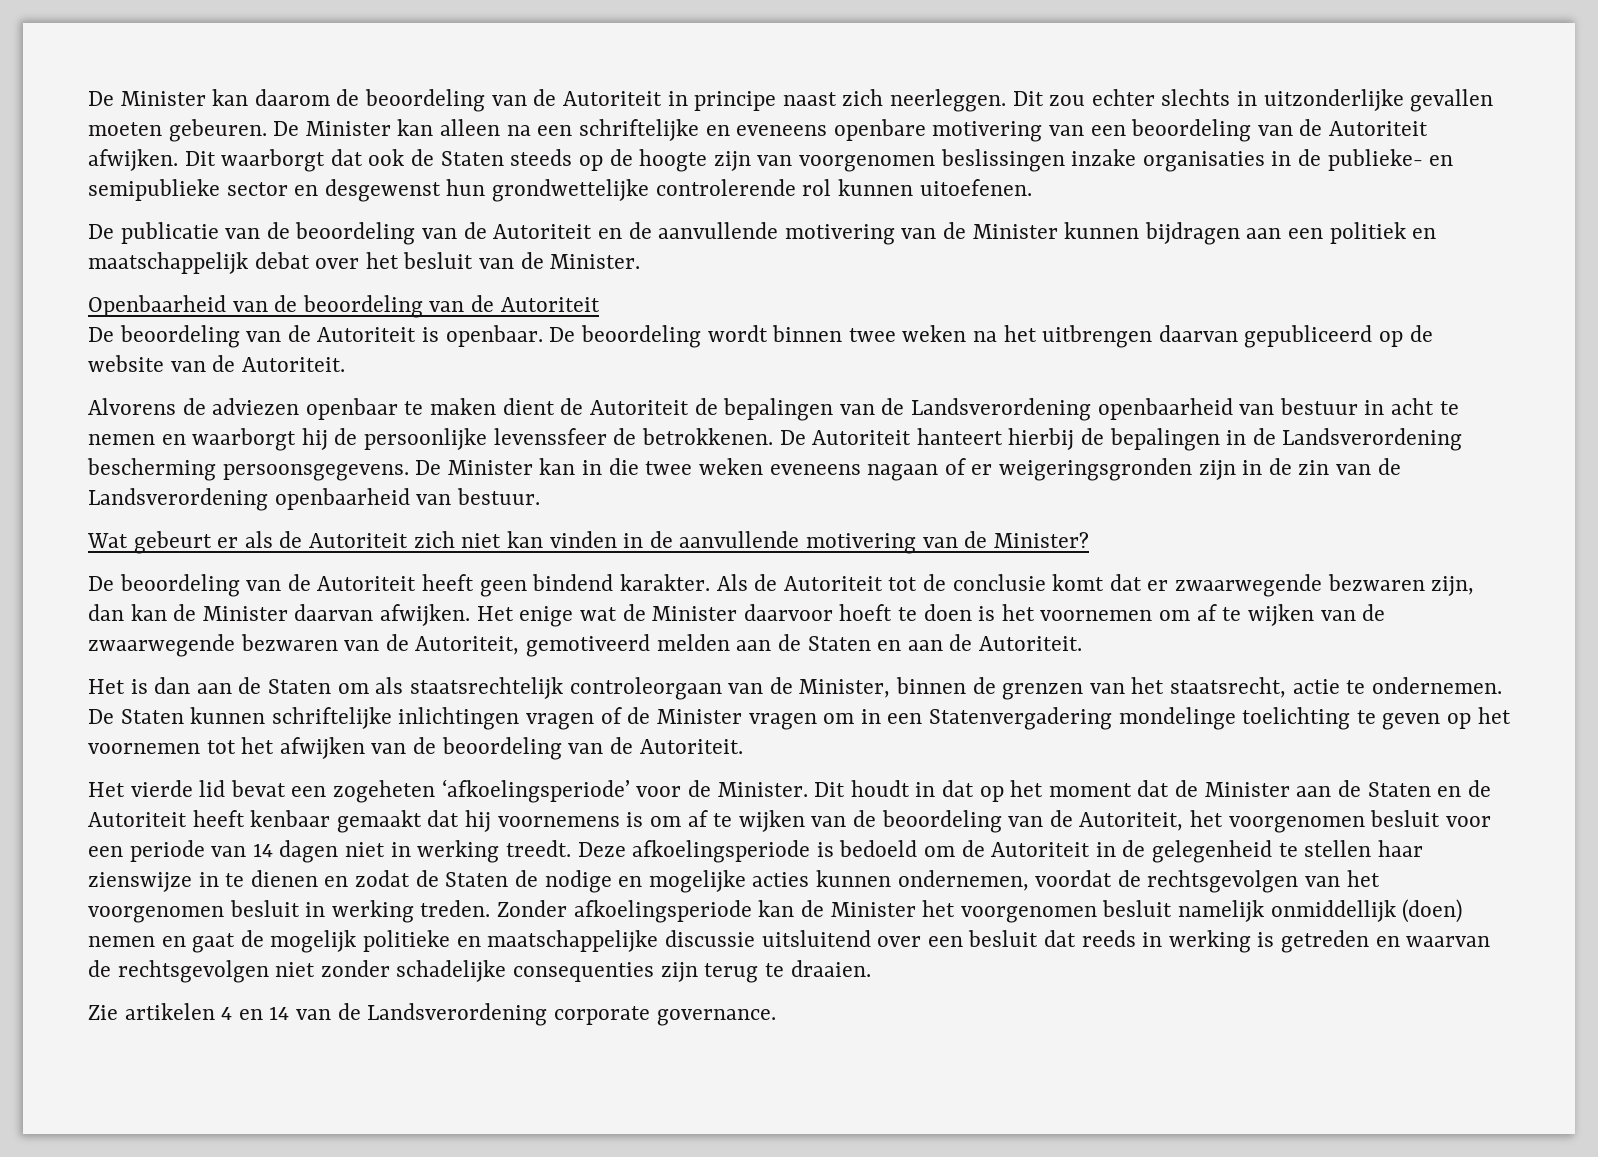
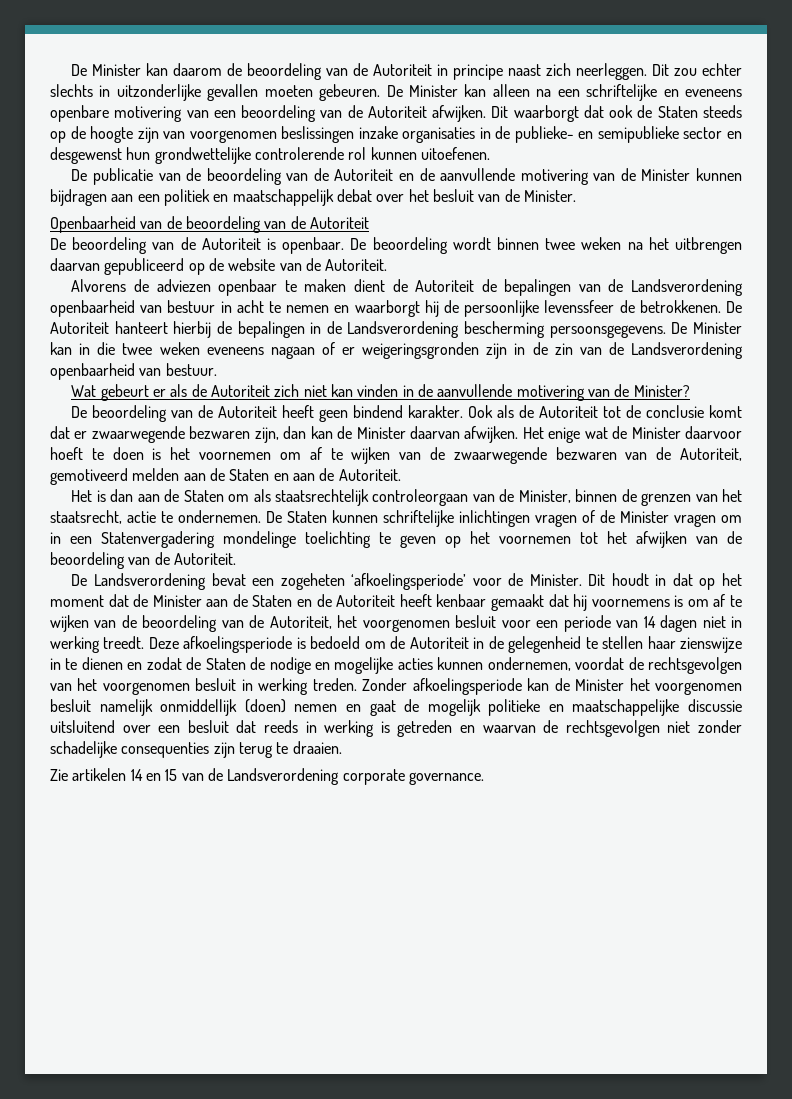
- Als de Autoriteit tot de conclusie komt dat er zwaarwegende bezwaren zijn, dan kan de Minister daarvan afwijken.
+ Ook als de Autoriteit tot de conclusie komt dat er zwaarwegende bezwaren zijn, dan kan de Minister daarvan afwijken.
- Het vierde lid bevat een zogeheten ‘afkoelingsperiode’ voor de Minister.
+ De Landsverordening bevat een zogeheten ‘afkoelingsperiode’ voor de Minister.
- Zie artikelen 4 en 14 van de Landsverordening corporate governance.
+ Zie artikelen 14 en 15 van de Landsverordening corporate governance.

